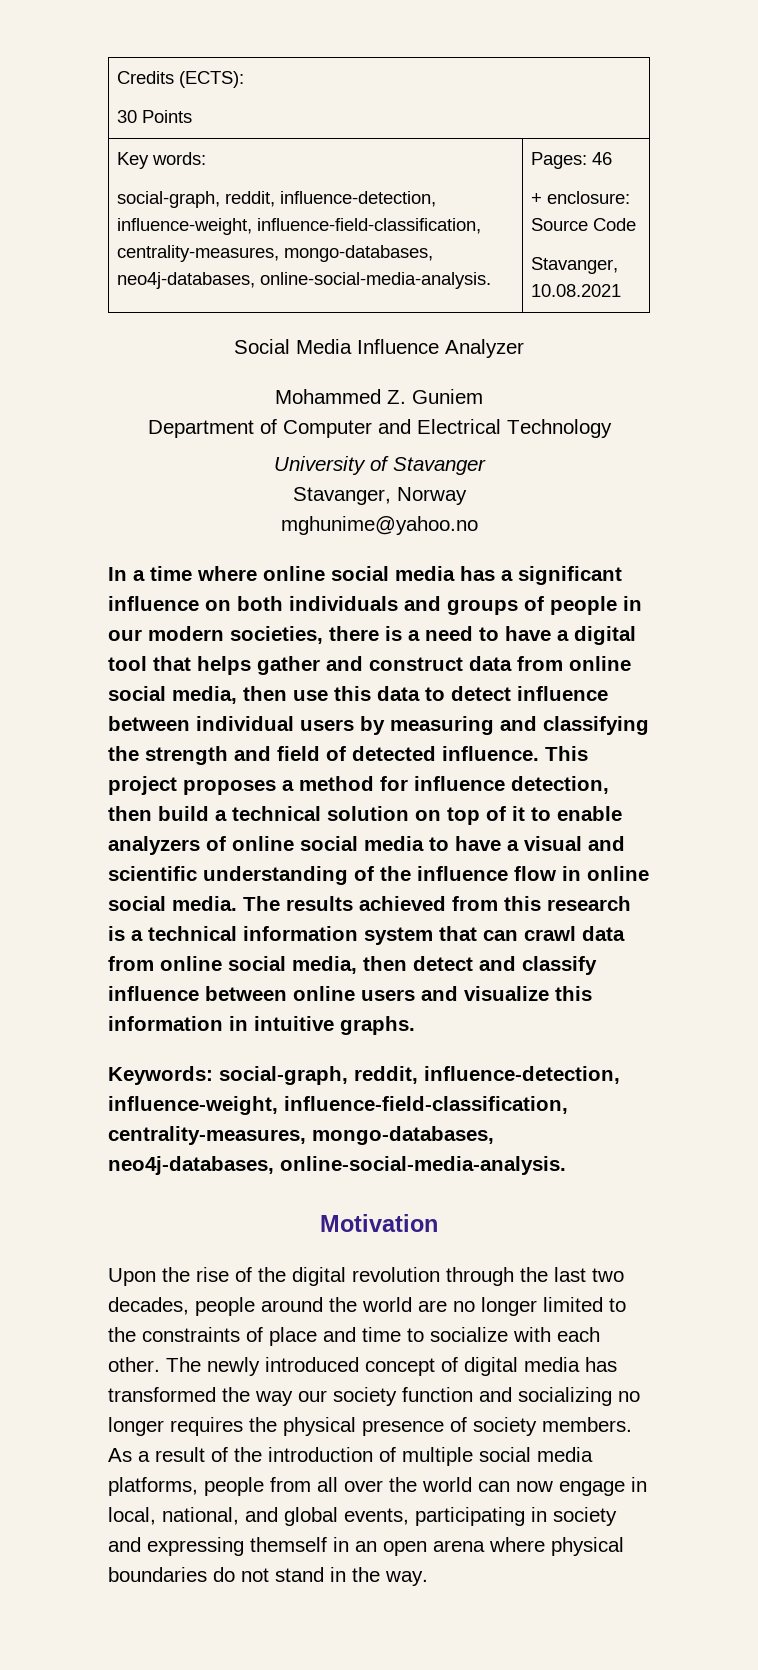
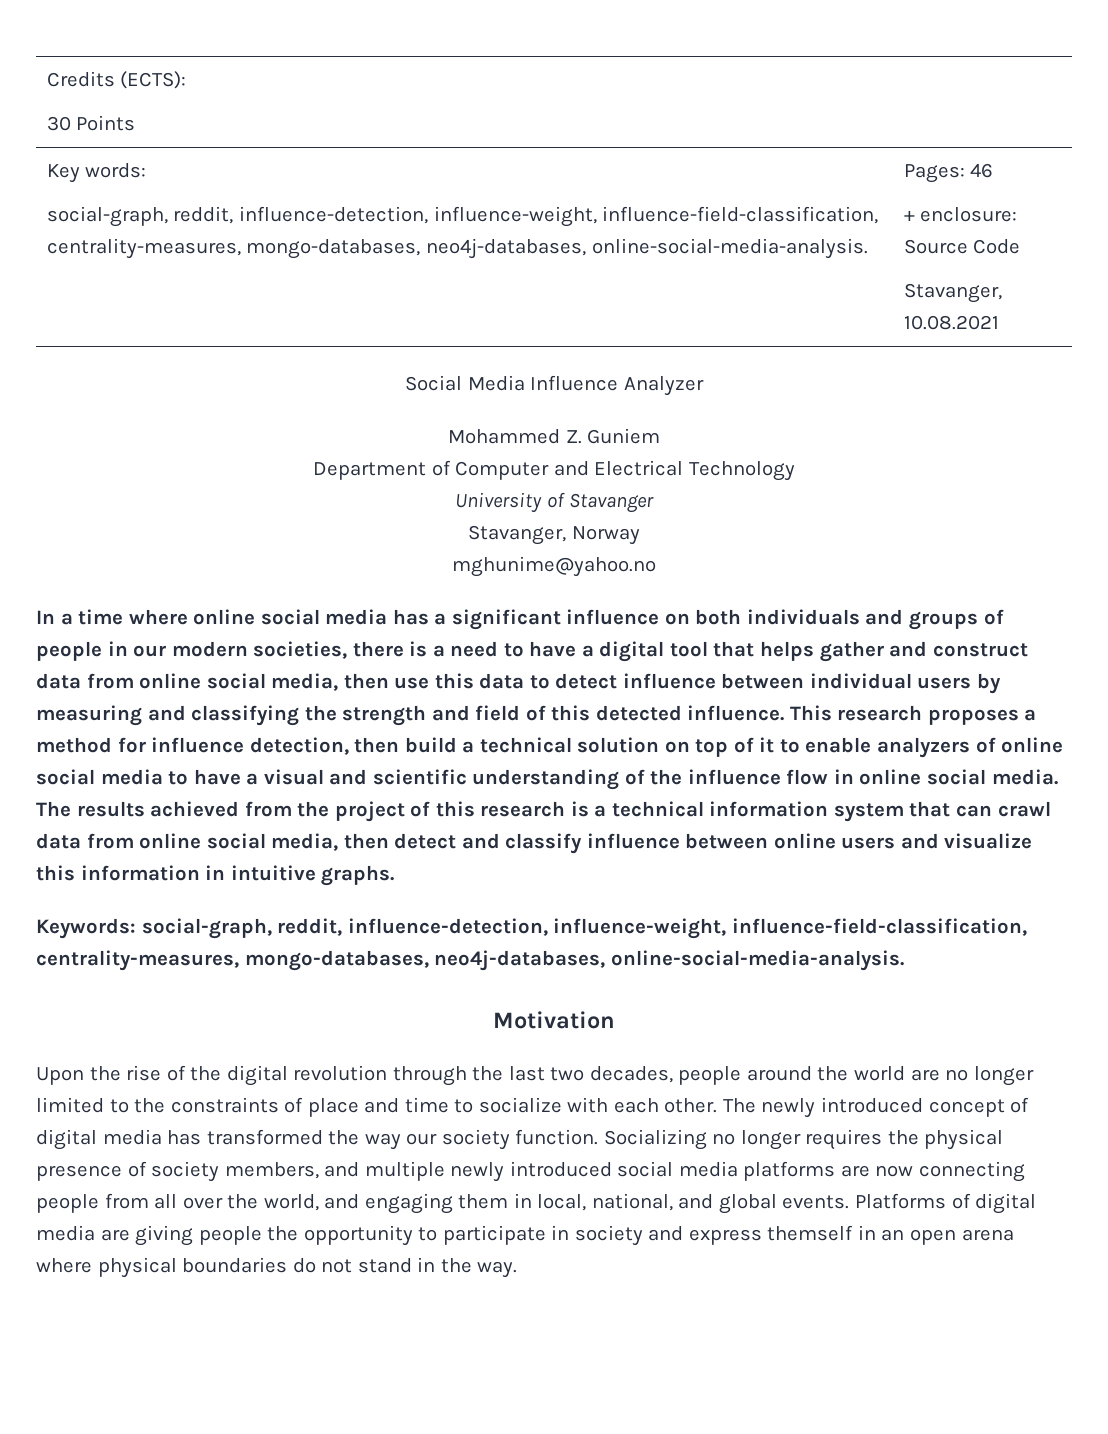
- In a time where online social media has a significant influence on both individuals and groups of people in our modern societies, there is a need to have a digital tool that helps gather and construct data from online social media, then use this data to detect influence between individual users by measuring and classifying the strength and field of detected influence.
+ In a time where online social media has a significant influence on both individuals and groups of people in our modern societies, there is a need to have a digital tool that helps gather and construct data from online social media, then use this data to detect influence between individual users by measuring and classifying the strength and field of this detected influence.
- This project proposes a method for influence detection, then build a technical solution on top of it to enable analyzers of online social media to have a visual and scientific understanding of the influence flow in online social media.
+ This research proposes a method for influence detection, then build a technical solution on top of it to enable analyzers of online social media to have a visual and scientific understanding of the influence flow in online social media.
- The results achieved from this research is a technical information system that can crawl data from online social media, then detect and classify influence between online users and visualize this information in intuitive graphs.
+ The results achieved from the project of this research is a technical information system that can crawl data from online social media, then detect and classify influence between online users and visualize this information in intuitive graphs.
- The newly introduced concept of digital media has transformed the way our society function and socializing no longer requires the physical presence of society members. As a result of the introduction of multiple social media platforms, people from all over the world can now engage in local, national, and global events, participating in society and expressing themself in an open arena where physical boundaries do not stand in the way.
+ The newly introduced concept of digital media has transformed the way our society function. Socializing no longer requires the physical presence of society members, and multiple newly introduced social media platforms are now connecting people from all over the world, and engaging them in local, national, and global events. Platforms of digital media are giving people the opportunity to participate in society and express themself in an open arena where physical boundaries do not stand in the way.

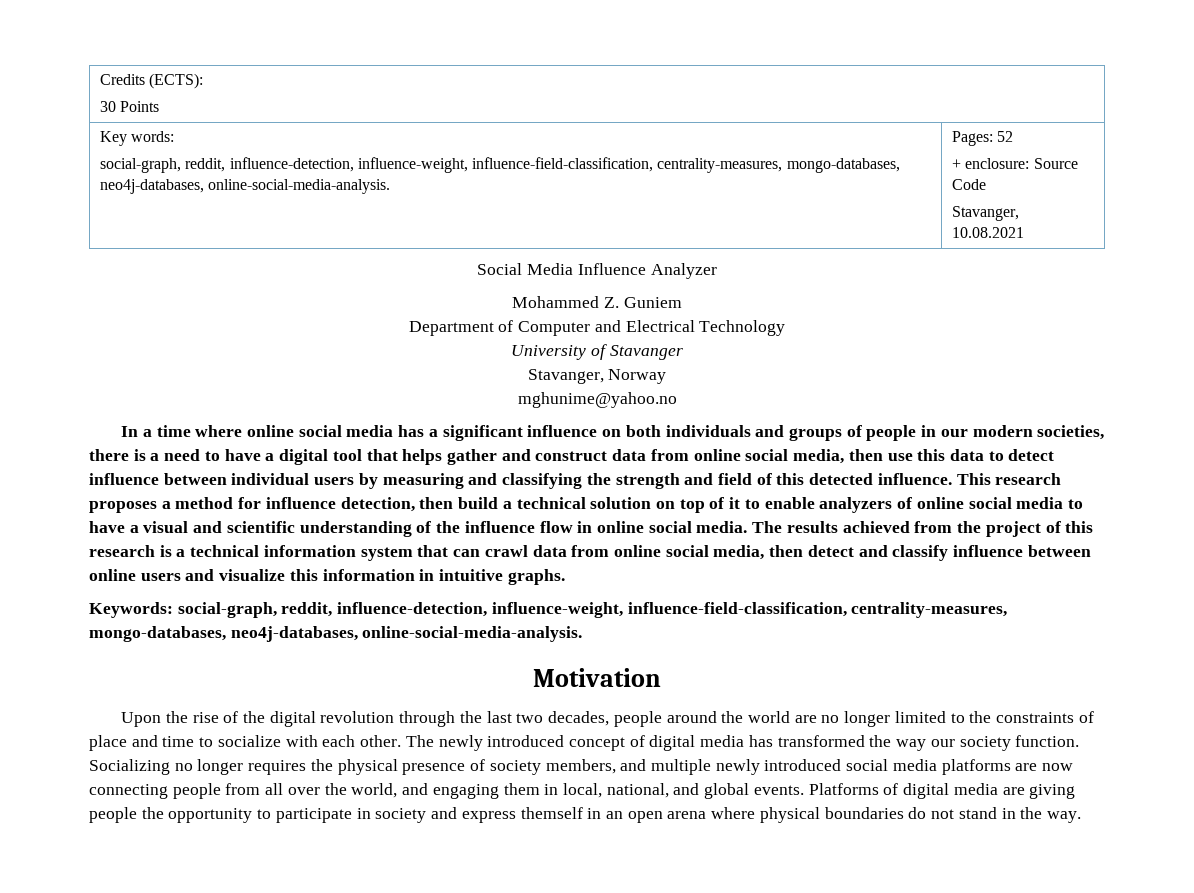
  Key words:
- social-graph, reddit, influence-detection, influence-weight, influence-field-classification, centrality-measures, mongo-databases, neo4j-databases, online-social-media-analysis. | Pages: 46
+ social-graph, reddit, influence-detection, influence-weight, influence-field-classification, centrality-measures, mongo-databases, neo4j-databases, online-social-media-analysis. | Pages: 52

